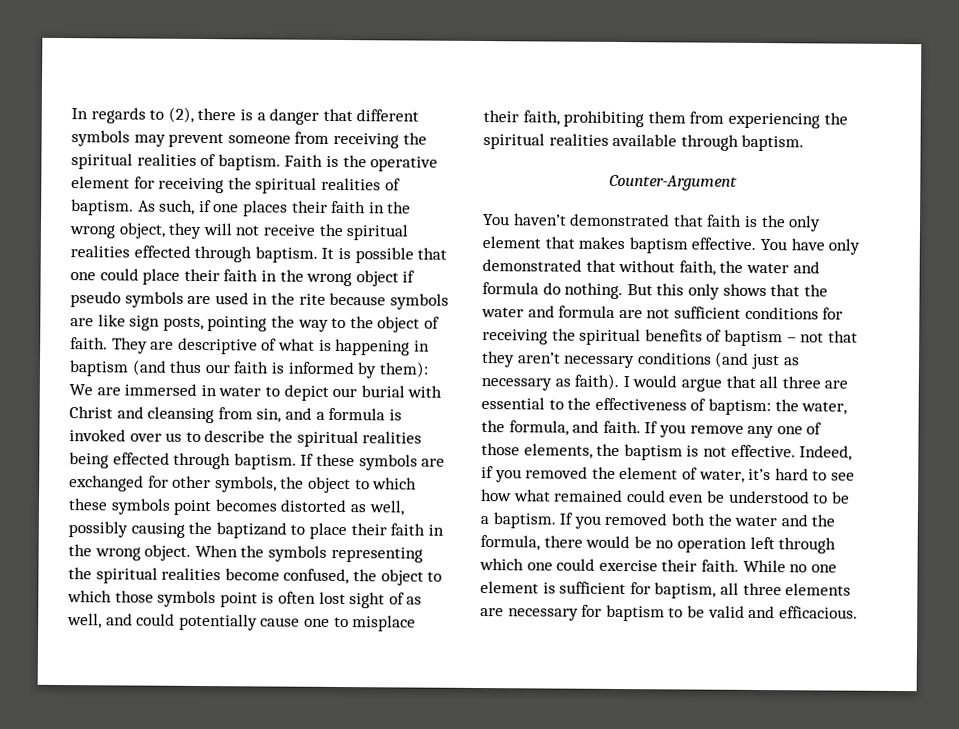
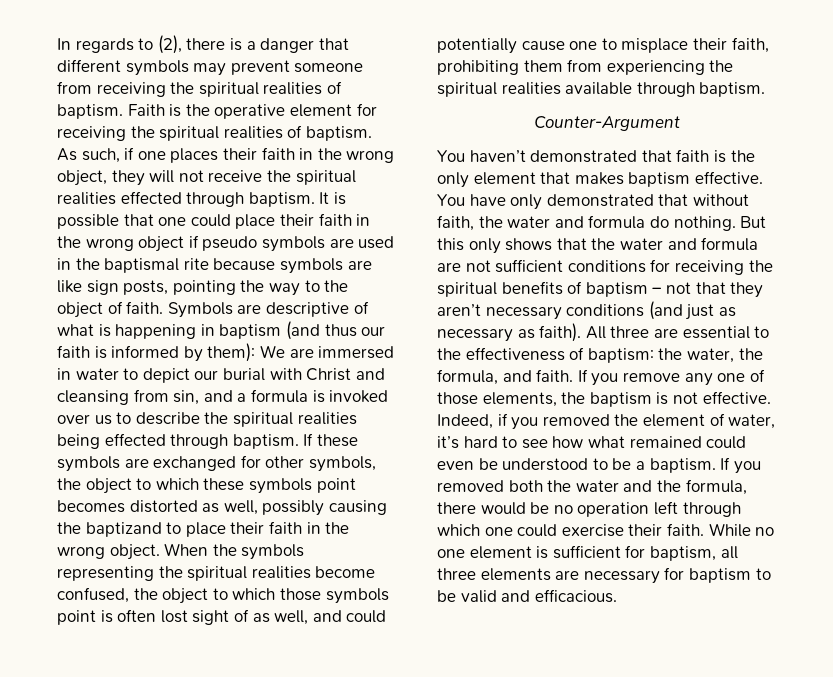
- It is possible that one could place their faith in the wrong object if pseudo symbols are used in the rite because symbols are like sign posts, pointing the way to the object of faith.
+ It is possible that one could place their faith in the wrong object if pseudo symbols are used in the baptismal rite because symbols are like sign posts, pointing the way to the object of faith.
- They are descriptive of what is happening in baptism (and thus our faith is informed by them): We are immersed in water to depict our burial with Christ and cleansing from sin, and a formula is invoked over us to describe the spiritual realities being effected through baptism.
+ Symbols are descriptive of what is happening in baptism (and thus our faith is informed by them): We are immersed in water to depict our burial with Christ and cleansing from sin, and a formula is invoked over us to describe the spiritual realities being effected through baptism.
- I would argue that all three are essential to the effectiveness of baptism: the water, the formula, and faith.
+ All three are essential to the effectiveness of baptism: the water, the formula, and faith.

